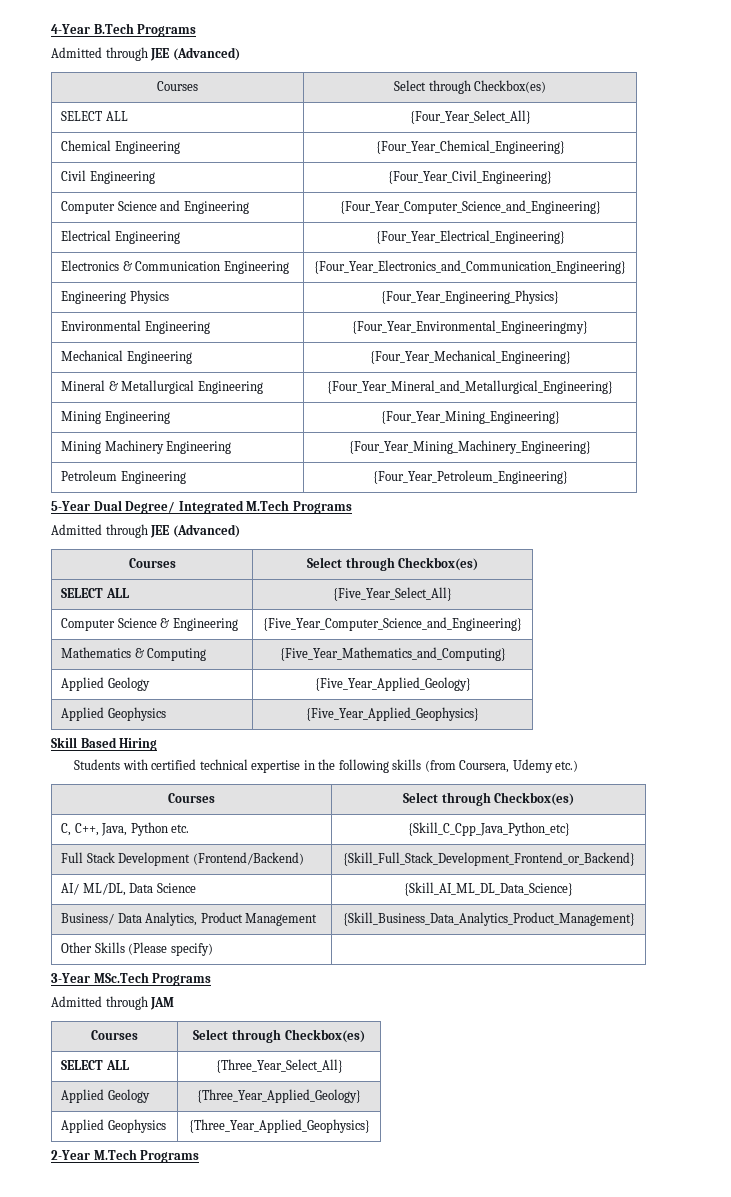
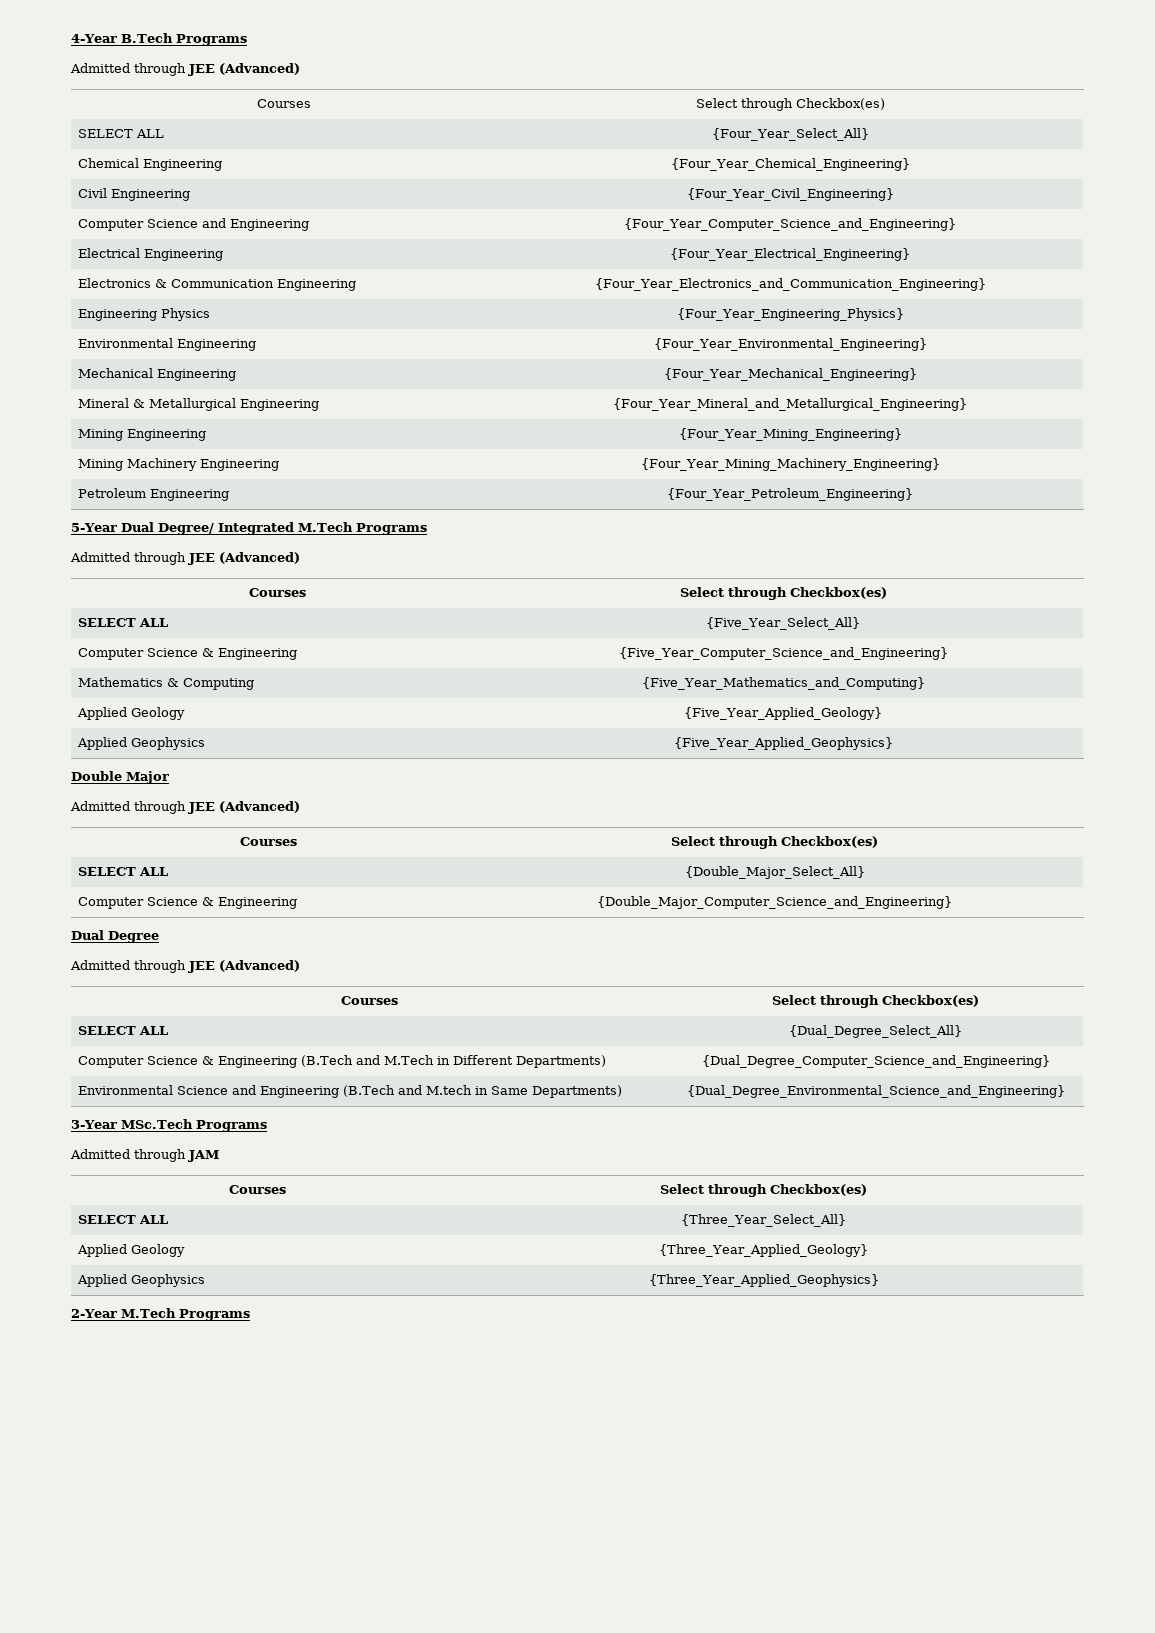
- Environmental Engineering | {Four_Year_Environmental_Engineeringmy}
+ Environmental Engineering | {Four_Year_Environmental_Engineering}
- Skill Based Hiring
- Students with certified technical expertise in the following skills (from Coursera, Udemy etc.)
+ Double Major
+ Admitted through JEE (Advanced)
  Courses | Select through Checkbox(es)
- C, C++, Java, Python etc. | {Skill_C_Cpp_Java_Python_etc}
- Full Stack Development (Frontend/Backend) | {Skill_Full_Stack_Development_Frontend_or_Backend}
- AI/ ML/DL, Data Science | {Skill_AI_ML_DL_Data_Science}
- Business/ Data Analytics, Product Management | {Skill_Business_Data_Analytics_Product_Management}
- Other Skills (Please specify) |
+ SELECT ALL | {Double_Major_Select_All}
+ Computer Science & Engineering | {Double_Major_Computer_Science_and_Engineering}
+ Dual Degree
+ Admitted through JEE (Advanced)
+ Courses | Select through Checkbox(es)
+ SELECT ALL | {Dual_Degree_Select_All}
+ Computer Science & Engineering (B.Tech and M.Tech in Different Departments) | {Dual_Degree_Computer_Science_and_Engineering}
+ Environmental Science and Engineering (B.Tech and M.tech in Same Departments) | {Dual_Degree_Environmental_Science_and_Engineering}

